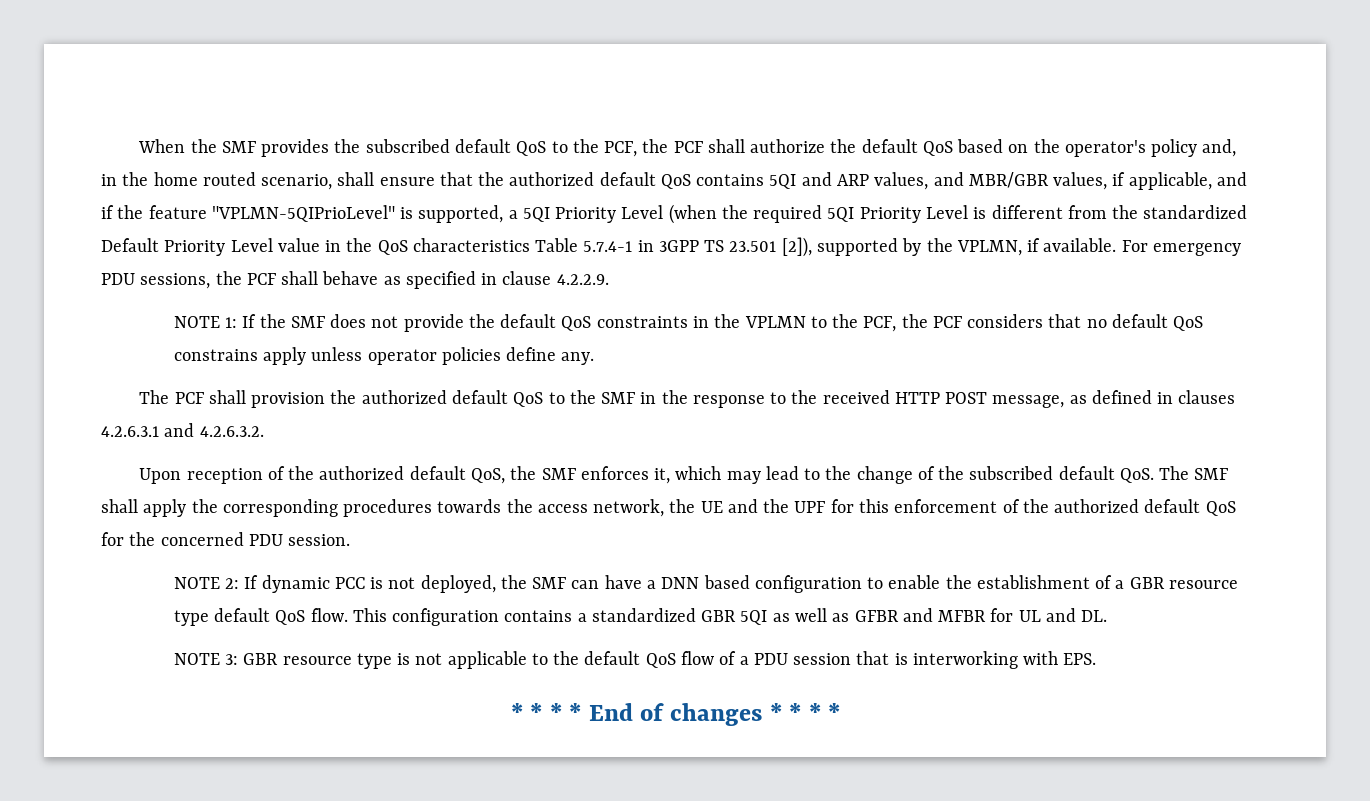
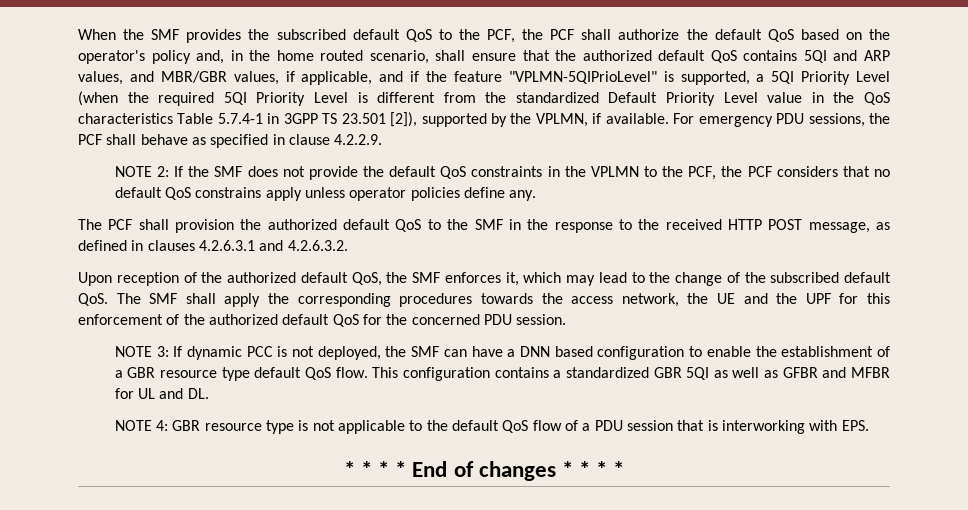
- NOTE 1: If the SMF does not provide the default QoS constraints in the VPLMN to the PCF, the PCF considers that no default QoS constrains apply unless operator policies define any.
+ NOTE 2: If the SMF does not provide the default QoS constraints in the VPLMN to the PCF, the PCF considers that no default QoS constrains apply unless operator policies define any.
- NOTE 2: If dynamic PCC is not deployed, the SMF can have a DNN based configuration to enable the establishment of a GBR resource type default QoS flow.
+ NOTE 3: If dynamic PCC is not deployed, the SMF can have a DNN based configuration to enable the establishment of a GBR resource type default QoS flow.
- NOTE 3: GBR resource type is not applicable to the default QoS flow of a PDU session that is interworking with EPS.
+ NOTE 4: GBR resource type is not applicable to the default QoS flow of a PDU session that is interworking with EPS.

